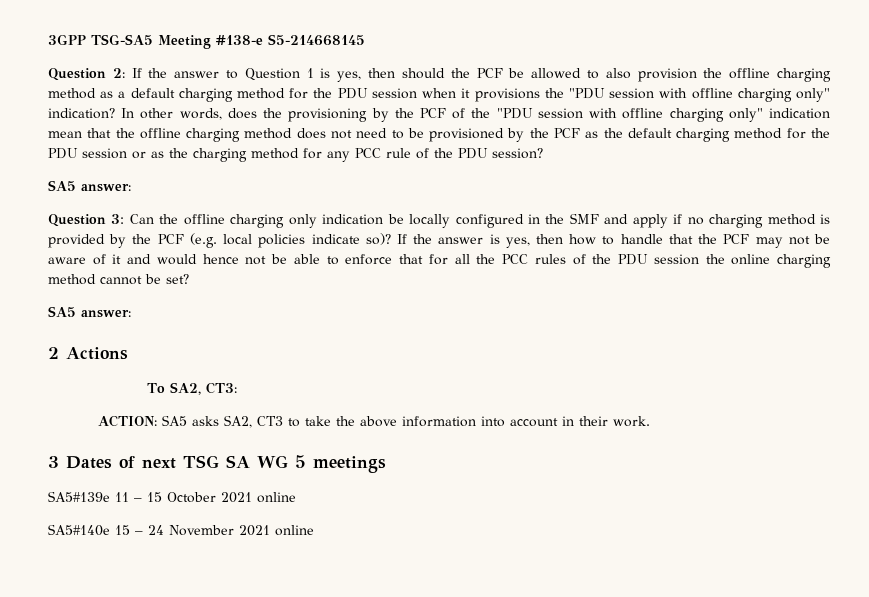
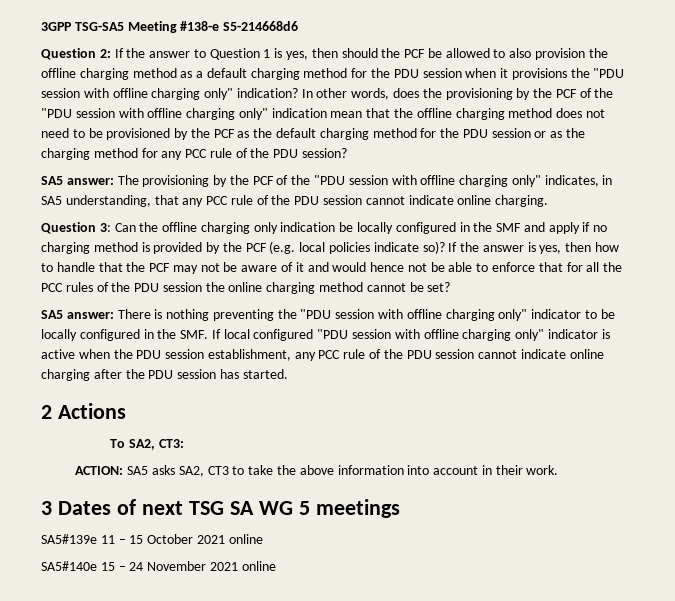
- 3GPP TSG-SA5 Meeting #138-e S5-214668145
+ 3GPP TSG-SA5 Meeting #138-e S5-214668d6
  In other words, does the provisioning by the PCF of the "PDU session with offline charging only" indication mean that the offline charging method does not need to be provisioned by the PCF as the default charging method for the PDU session or as the charging method for any PCC rule of the PDU session?
- SA5 answer:
+ SA5 answer: The provisioning by the PCF of the "PDU session with offline charging only" indicates, in SA5 understanding, that any PCC rule of the PDU session cannot indicate online charging.
  If the answer is yes, then how to handle that the PCF may not be aware of it and would hence not be able to enforce that for all the PCC rules of the PDU session the online charging method cannot be set?
- SA5 answer:
+ SA5 answer: There is nothing preventing the "PDU session with offline charging only" indicator to be locally configured in the SMF. If local configured "PDU session with offline charging only" indicator is active when the PDU session establishment, any PCC rule of the PDU session cannot indicate online charging after the PDU session has started.

